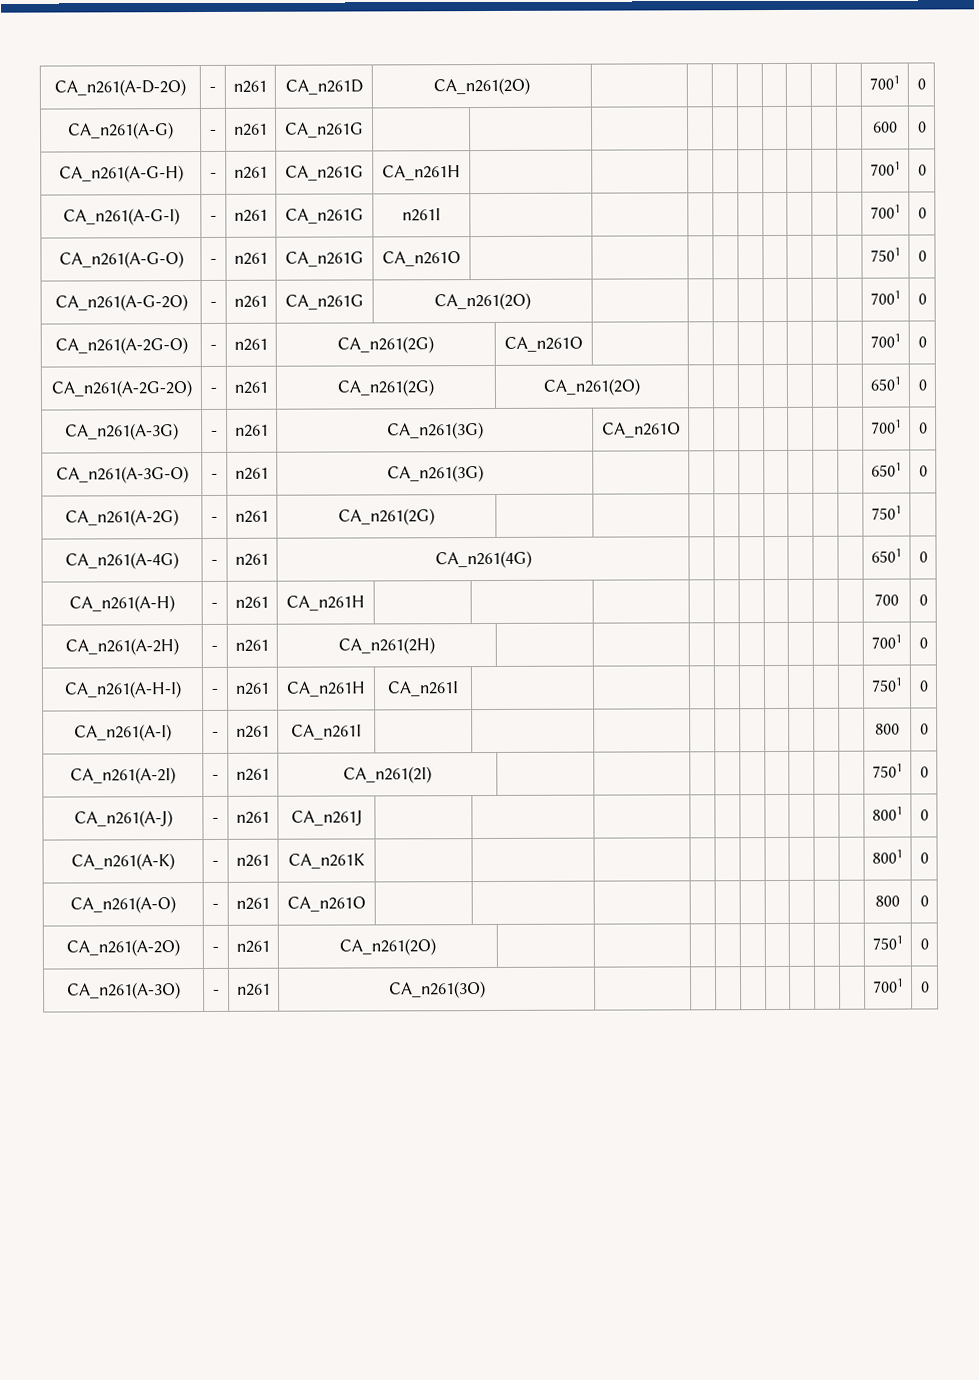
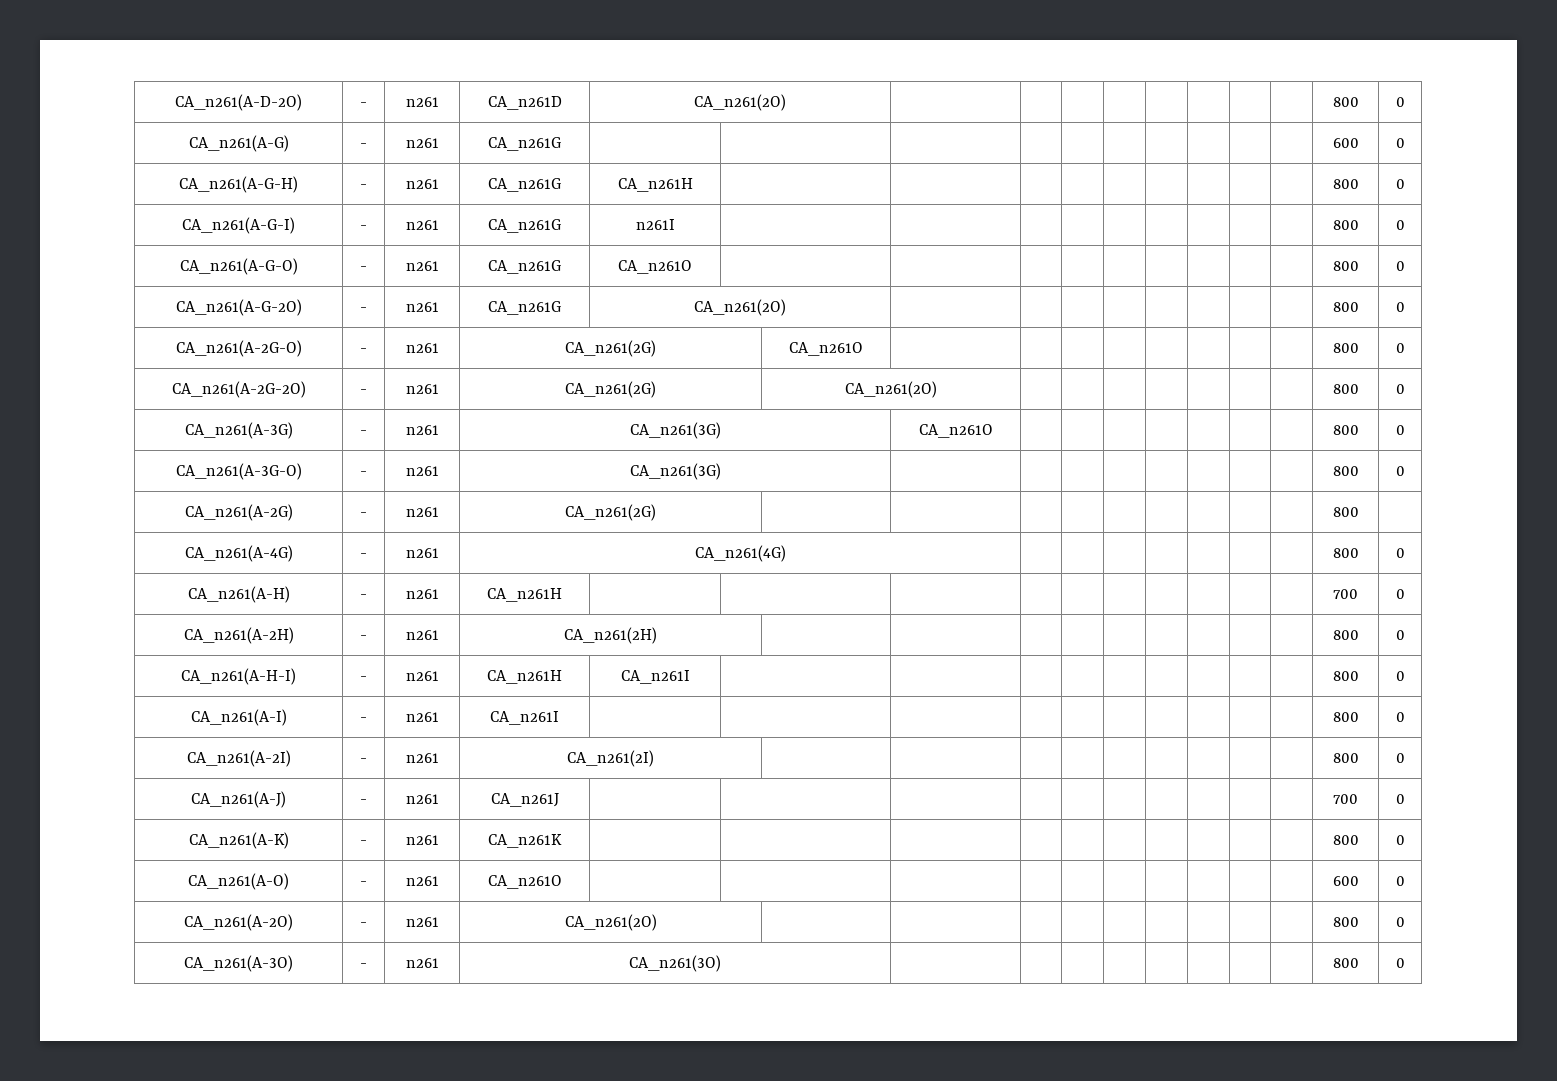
- CA_n261(A-D-2O) | - | n261 | CA_n261D | CA_n261(2O) | | | | | | | | | 7001 | 0
+ CA_n261(A-D-2O) | - | n261 | CA_n261D | CA_n261(2O) | | | | | | | | | 800 | 0
- CA_n261(A-G-H) | - | n261 | CA_n261G | CA_n261H | | | | | | | | | | 7001 | 0
+ CA_n261(A-G-H) | - | n261 | CA_n261G | CA_n261H | | | | | | | | | | 800 | 0
- CA_n261(A-G-I) | - | n261 | CA_n261G | n261I | | | | | | | | | | 7001 | 0
+ CA_n261(A-G-I) | - | n261 | CA_n261G | n261I | | | | | | | | | | 800 | 0
- CA_n261(A-G-O) | - | n261 | CA_n261G | CA_n261O | | | | | | | | | | 7501 | 0
+ CA_n261(A-G-O) | - | n261 | CA_n261G | CA_n261O | | | | | | | | | | 800 | 0
- CA_n261(A-G-2O) | - | n261 | CA_n261G | CA_n261(2O) | | | | | | | | | 7001 | 0
+ CA_n261(A-G-2O) | - | n261 | CA_n261G | CA_n261(2O) | | | | | | | | | 800 | 0
- CA_n261(A-2G-O) | - | n261 | CA_n261(2G) | CA_n261O | | | | | | | | | 7001 | 0
+ CA_n261(A-2G-O) | - | n261 | CA_n261(2G) | CA_n261O | | | | | | | | | 800 | 0
- CA_n261(A-2G-2O) | - | n261 | CA_n261(2G) | CA_n261(2O) | | | | | | | | 6501 | 0
+ CA_n261(A-2G-2O) | - | n261 | CA_n261(2G) | CA_n261(2O) | | | | | | | | 800 | 0
- CA_n261(A-3G) | - | n261 | CA_n261(3G) | CA_n261O | | | | | | | | 7001 | 0
+ CA_n261(A-3G) | - | n261 | CA_n261(3G) | CA_n261O | | | | | | | | 800 | 0
- CA_n261(A-3G-O) | - | n261 | CA_n261(3G) | | | | | | | | | 6501 | 0
+ CA_n261(A-3G-O) | - | n261 | CA_n261(3G) | | | | | | | | | 800 | 0
- CA_n261(A-2G) | - | n261 | CA_n261(2G) | | | | | | | | | | 7501 |
+ CA_n261(A-2G) | - | n261 | CA_n261(2G) | | | | | | | | | | 800 |
- CA_n261(A-4G) | - | n261 | CA_n261(4G) | | | | | | | | 6501 | 0
+ CA_n261(A-4G) | - | n261 | CA_n261(4G) | | | | | | | | 800 | 0
- CA_n261(A-2H) | - | n261 | CA_n261(2H) | | | | | | | | | | 7001 | 0
+ CA_n261(A-2H) | - | n261 | CA_n261(2H) | | | | | | | | | | 800 | 0
- CA_n261(A-H-I) | - | n261 | CA_n261H | CA_n261I | | | | | | | | | | 7501 | 0
+ CA_n261(A-H-I) | - | n261 | CA_n261H | CA_n261I | | | | | | | | | | 800 | 0
- CA_n261(A-2I) | - | n261 | CA_n261(2I) | | | | | | | | | | 7501 | 0
+ CA_n261(A-2I) | - | n261 | CA_n261(2I) | | | | | | | | | | 800 | 0
- CA_n261(A-J) | - | n261 | CA_n261J | | | | | | | | | | | 8001 | 0
+ CA_n261(A-J) | - | n261 | CA_n261J | | | | | | | | | | | 700 | 0
- CA_n261(A-K) | - | n261 | CA_n261K | | | | | | | | | | | 8001 | 0
+ CA_n261(A-K) | - | n261 | CA_n261K | | | | | | | | | | | 800 | 0
- CA_n261(A-O) | - | n261 | CA_n261O | | | | | | | | | | | 800 | 0
+ CA_n261(A-O) | - | n261 | CA_n261O | | | | | | | | | | | 600 | 0
- CA_n261(A-2O) | - | n261 | CA_n261(2O) | | | | | | | | | | 7501 | 0
+ CA_n261(A-2O) | - | n261 | CA_n261(2O) | | | | | | | | | | 800 | 0
- CA_n261(A-3O) | - | n261 | CA_n261(3O) | | | | | | | | | 7001 | 0
+ CA_n261(A-3O) | - | n261 | CA_n261(3O) | | | | | | | | | 800 | 0

